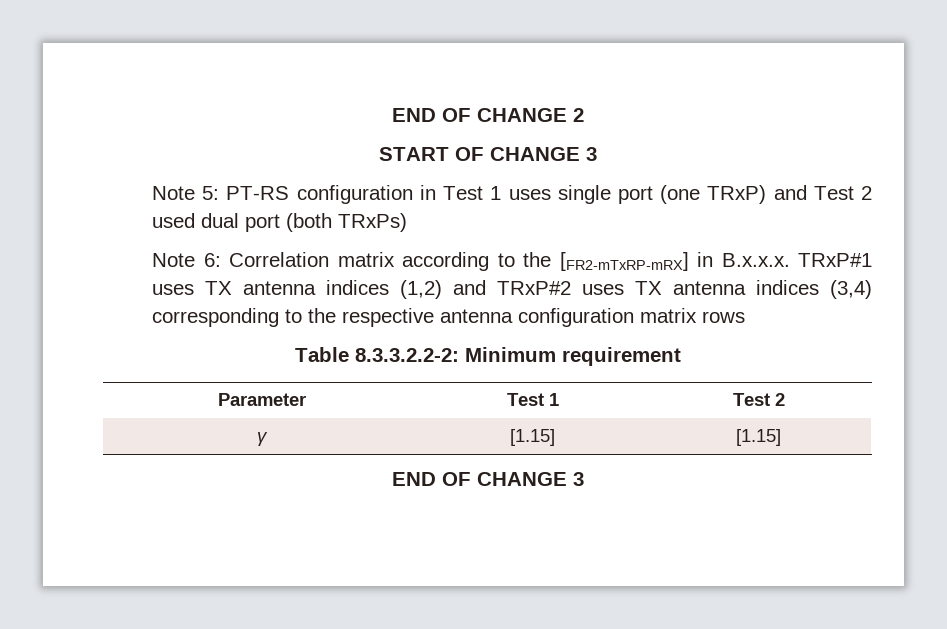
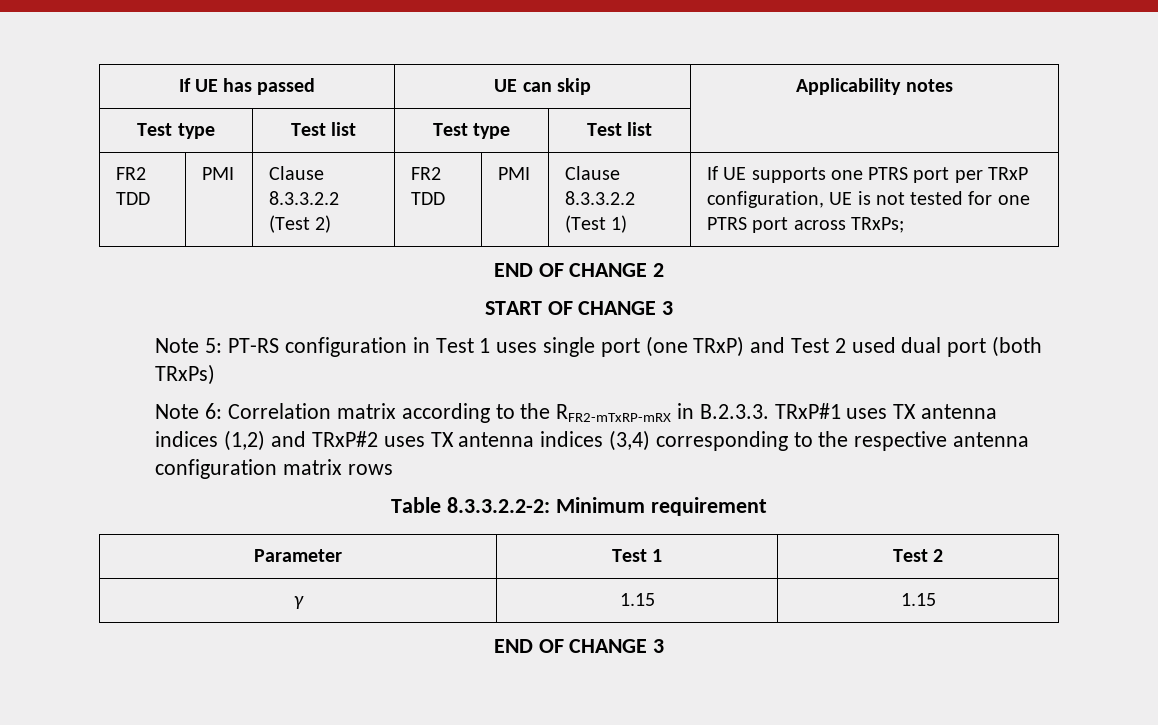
+ If UE has passed | UE can skip | Applicability notes
+ Test type | Test list | Test type | Test list |
+ FR2 TDD | PMI | Clause 8.3.3.2.2 (Test 2) | FR2 TDD | PMI | Clause 8.3.3.2.2 (Test 1) | If UE supports one PTRS port per TRxP configuration, UE is not tested for one PTRS port across TRxPs;
- Note 6: Correlation matrix according to the [FR2-mTxRP-mRX] in B.x.x.x. TRxP#1 uses TX antenna indices (1,2) and TRxP#2 uses TX antenna indices (3,4) corresponding to the respective antenna configuration matrix rows
+ Note 6: Correlation matrix according to the RFR2-mTxRP-mRX in B.2.3.3. TRxP#1 uses TX antenna indices (1,2) and TRxP#2 uses TX antenna indices (3,4) corresponding to the respective antenna configuration matrix rows
- γ | [1.15] | [1.15]
+ γ | 1.15 | 1.15

